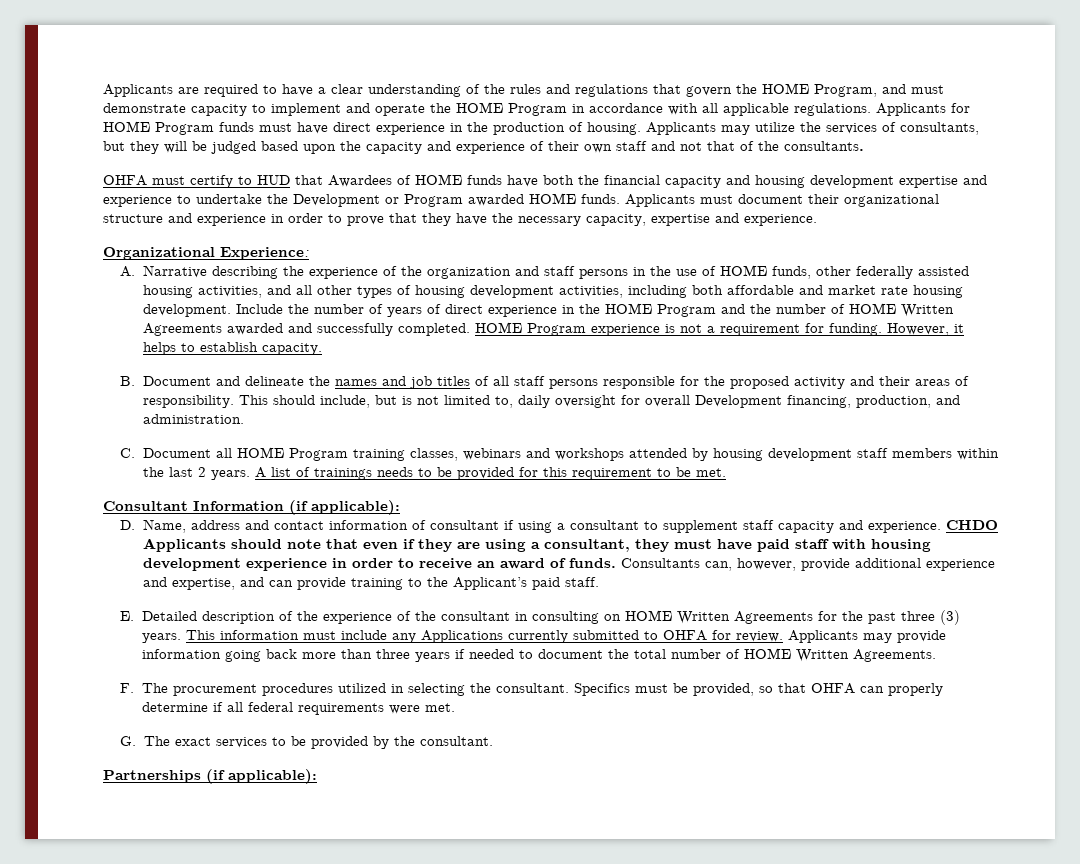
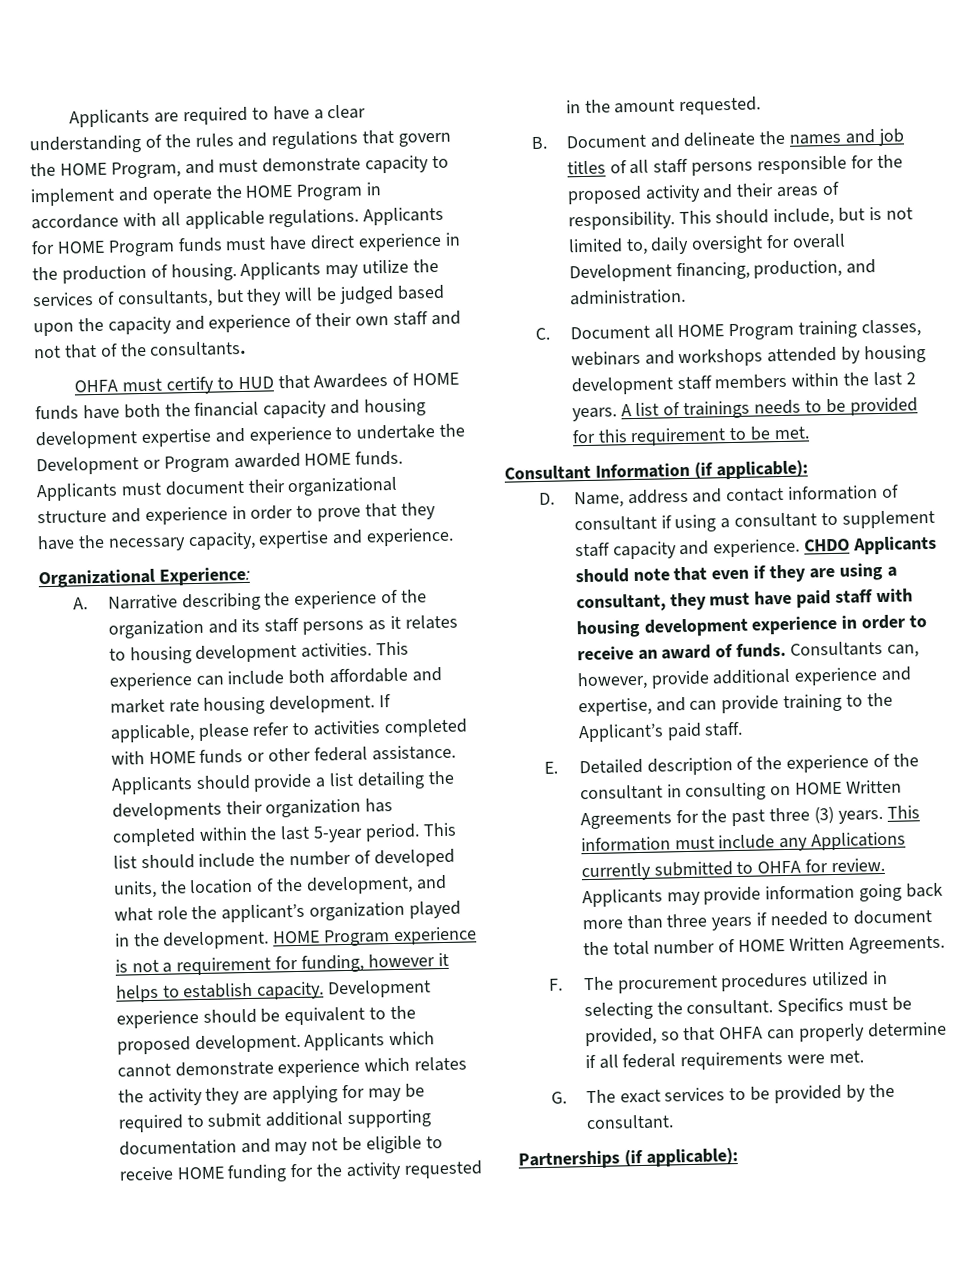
- A. Narrative describing the experience of the organization and staff persons in the use of HOME funds, other federally assisted housing activities, and all other types of housing development activities, including both affordable and market rate housing development.
+ A. Narrative describing the experience of the organization and its staff persons as it relates to housing development activities. This experience can include both affordable and market rate housing development.
- Include the number of years of direct experience in the HOME Program and the number of HOME Written Agreements awarded and successfully completed.
+ If applicable, please refer to activities completed with HOME funds or other federal assistance. Applicants should provide a list detailing the developments their organization has completed within the last 5-year period. This list should include the number of developed units, the location of the development, and what role the applicant’s organization played in the development.
- HOME Program experience is not a requirement for funding. However, it helps to establish capacity.
+ HOME Program experience is not a requirement for funding, however it helps to establish capacity. Development experience should be equivalent to the proposed development. Applicants which cannot demonstrate experience which relates the activity they are applying for may be required to submit additional supporting documentation and may not be eligible to receive HOME funding for the activity requested in the amount requested.

